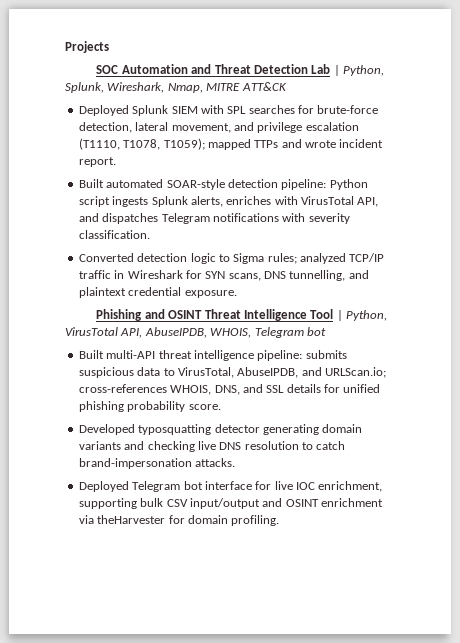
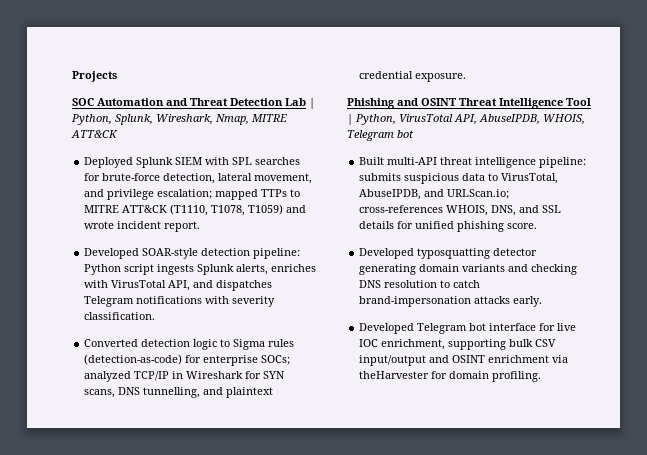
- Deployed Splunk SIEM with SPL searches for brute-force detection, lateral movement, and privilege escalation (T1110, T1078, T1059); mapped TTPs and wrote incident report.
+ Deployed Splunk SIEM with SPL searches for brute-force detection, lateral movement, and privilege escalation; mapped TTPs to MITRE ATT&CK (T1110, T1078, T1059) and wrote incident report.
- Built automated SOAR-style detection pipeline: Python script ingests Splunk alerts, enriches with VirusTotal API, and dispatches Telegram notifications with severity classification.
+ Developed SOAR-style detection pipeline: Python script ingests Splunk alerts, enriches with VirusTotal API, and dispatches Telegram notifications with severity classification.
- Converted detection logic to Sigma rules; analyzed TCP/IP traffic in Wireshark for SYN scans, DNS tunnelling, and plaintext credential exposure.
+ Converted detection logic to Sigma rules (detection-as-code) for enterprise SOCs; analyzed TCP/IP in Wireshark for SYN scans, DNS tunnelling, and plaintext credential exposure.
- Built multi-API threat intelligence pipeline: submits suspicious data to VirusTotal, AbuseIPDB, and URLScan.io; cross-references WHOIS, DNS, and SSL details for unified phishing probability score.
+ Built multi-API threat intelligence pipeline: submits suspicious data to VirusTotal, AbuseIPDB, and URLScan.io; cross-references WHOIS, DNS, and SSL details for unified phishing score.
- Developed typosquatting detector generating domain variants and checking live DNS resolution to catch brand-impersonation attacks.
- Deployed Telegram bot interface for live IOC enrichment, supporting bulk CSV input/output and OSINT enrichment via theHarvester for domain profiling.
+ Developed typosquatting detector generating domain variants and checking DNS resolution to catch brand-impersonation attacks early.
+ Developed Telegram bot interface for live IOC enrichment, supporting bulk CSV input/output and OSINT enrichment via theHarvester for domain profiling.

